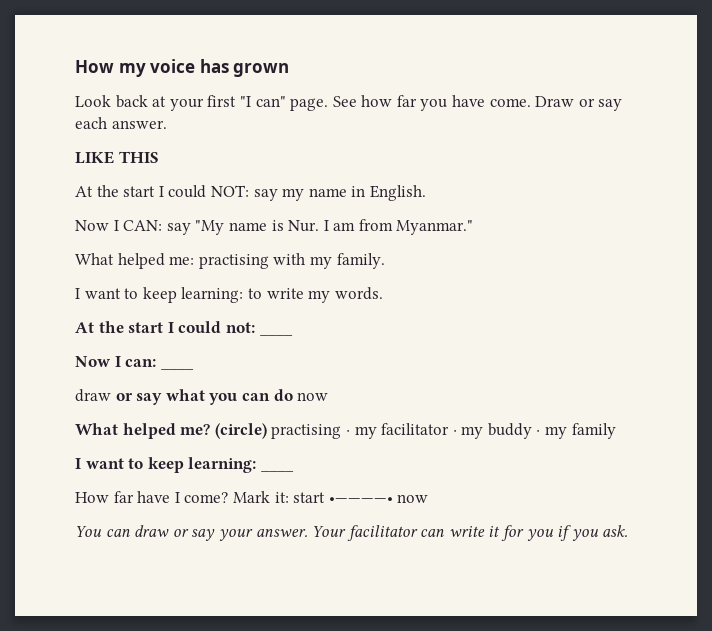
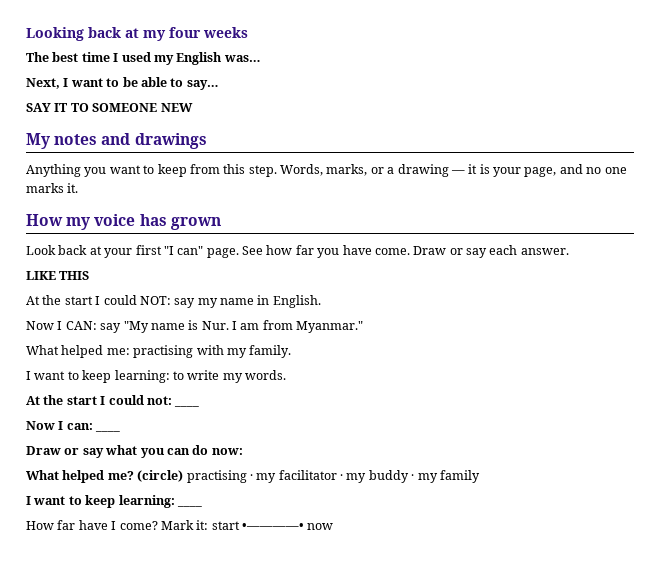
+ Looking back at my four weeks
+ The best time I used my English was…
+ Next, I want to be able to say…
+ SAY IT TO SOMEONE NEW
+ My notes and drawings
+ Anything you want to keep from this step. Words, marks, or a drawing — it is your page, and no one marks it.
- draw or say what you can do now
+ Draw or say what you can do now:
- You can draw or say your answer. Your facilitator can write it for you if you ask.

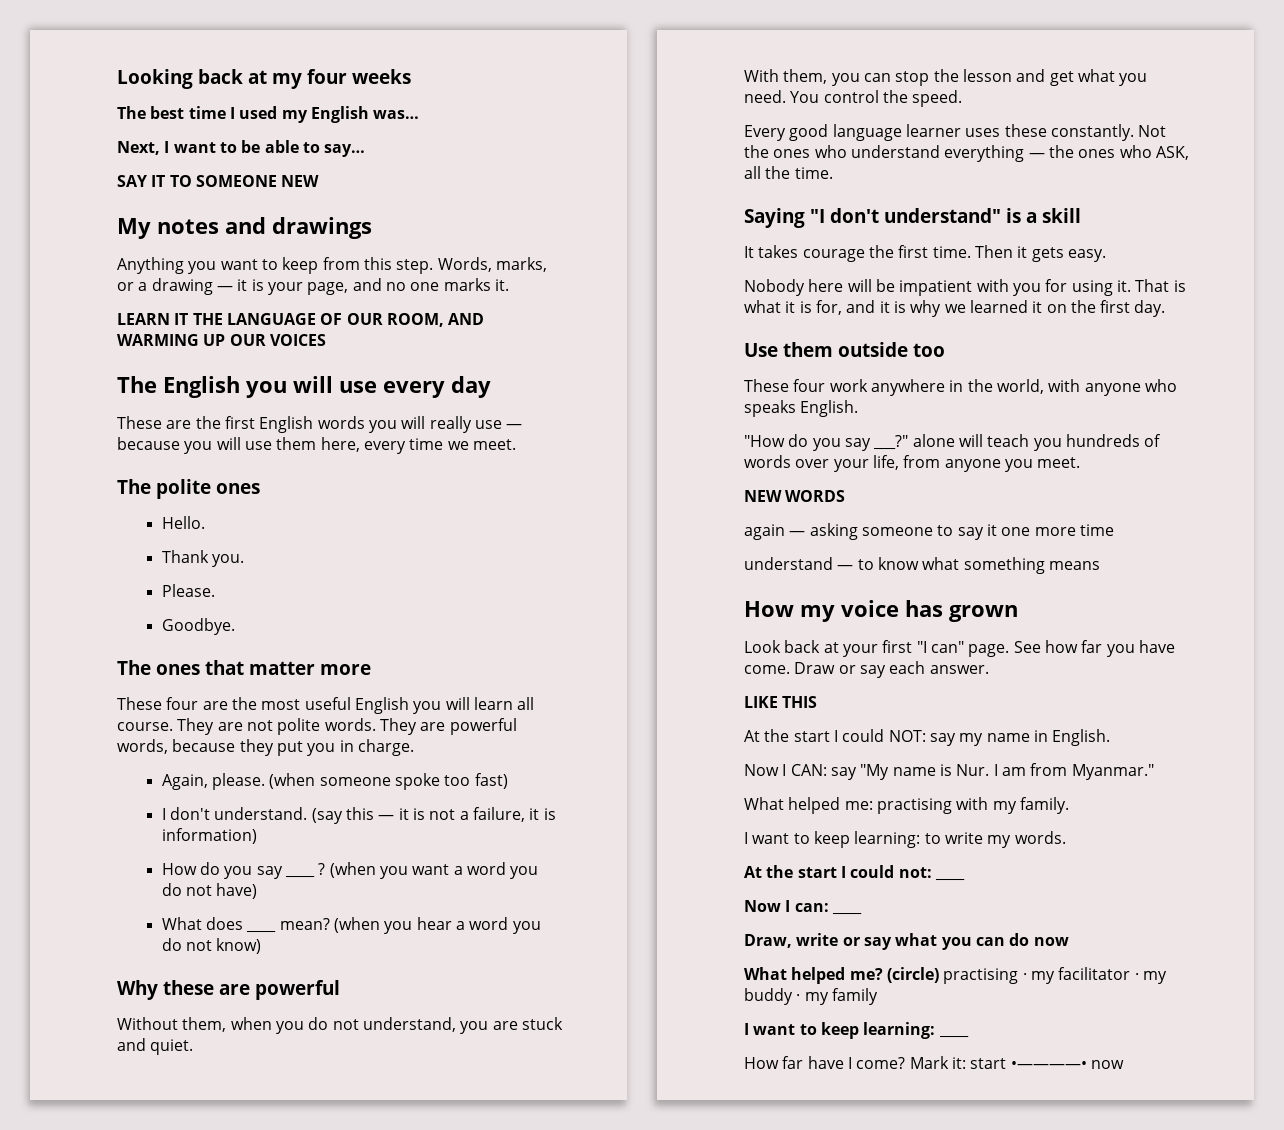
+ LEARN IT THE LANGUAGE OF OUR ROOM, AND WARMING UP OUR VOICES
+ The English you will use every day
+ These are the first English words you will really use — because you will use them here, every time we meet.
+ The polite ones
+ Hello.
+ Thank you.
+ Please.
+ Goodbye.
+ The ones that matter more
+ These four are the most useful English you will learn all course. They are not polite words. They are powerful words, because they put you in charge.
+ Again, please. (when someone spoke too fast)
+ I don't understand. (say this — it is not a failure, it is information)
+ How do you say ____ ? (when you want a word you do not have)
+ What does ____ mean? (when you hear a word you do not know)
+ Why these are powerful
+ Without them, when you do not understand, you are stuck and quiet.
+ With them, you can stop the lesson and get what you need. You control the speed.
+ Every good language learner uses these constantly. Not the ones who understand everything — the ones who ASK, all the time.
+ Saying "I don't understand" is a skill
+ It takes courage the first time. Then it gets easy.
+ Nobody here will be impatient with you for using it. That is what it is for, and it is why we learned it on the first day.
+ Use them outside too
+ These four work anywhere in the world, with anyone who speaks English.
+ "How do you say ___?" alone will teach you hundreds of words over your life, from anyone you meet.
+ NEW WORDS
+ again — asking someone to say it one more time
+ understand — to know what something means
- Draw or say what you can do now:
+ Draw, write or say what you can do now

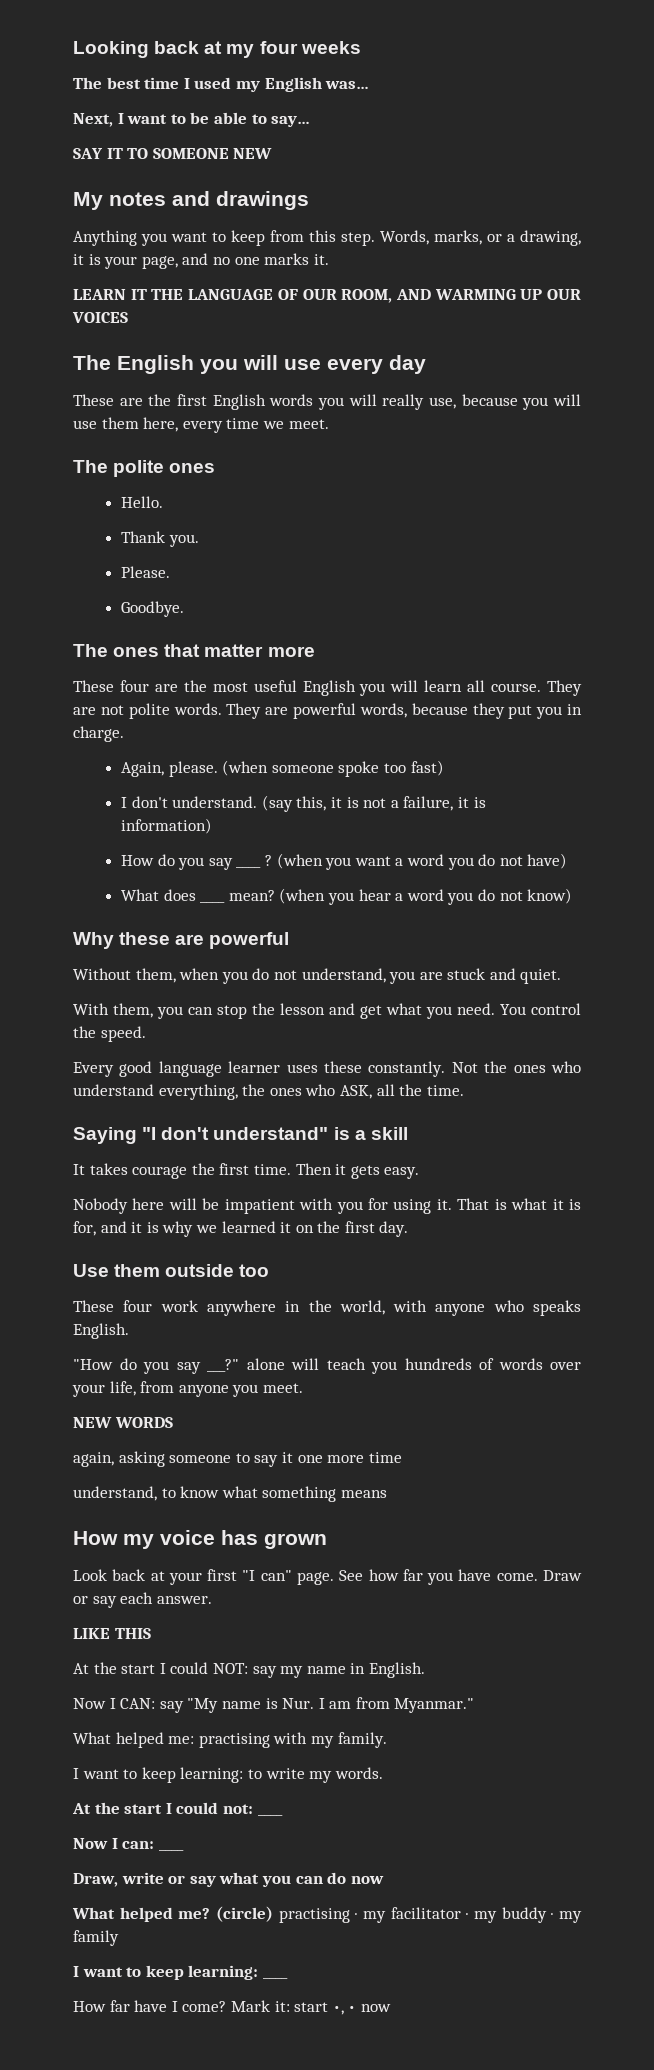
- Words, marks, or a drawing — it is your page, and no one marks it.
+ Words, marks, or a drawing, it is your page, and no one marks it.
- These are the first English words you will really use — because you will use them here, every time we meet.
+ These are the first English words you will really use, because you will use them here, every time we meet.
- (say this — it is not a failure, it is information)
+ (say this, it is not a failure, it is information)
- Not the ones who understand everything — the ones who ASK, all the time.
+ Not the ones who understand everything, the ones who ASK, all the time.
- again — asking someone to say it one more time
+ again, asking someone to say it one more time
- understand — to know what something means
+ understand, to know what something means
- Mark it: start •————• now
+ Mark it: start •, • now

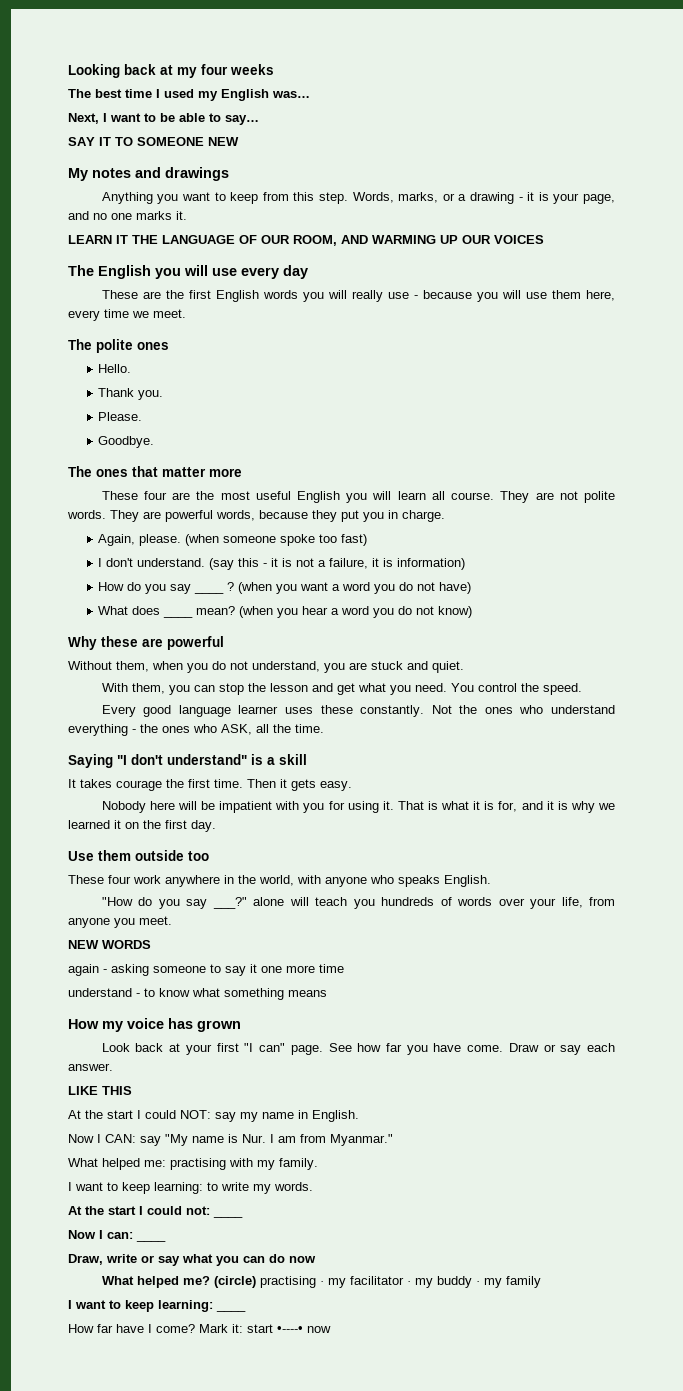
- Words, marks, or a drawing, it is your page, and no one marks it.
+ Words, marks, or a drawing - it is your page, and no one marks it.
- These are the first English words you will really use, because you will use them here, every time we meet.
+ These are the first English words you will really use - because you will use them here, every time we meet.
- (say this, it is not a failure, it is information)
+ (say this - it is not a failure, it is information)
- Not the ones who understand everything, the ones who ASK, all the time.
+ Not the ones who understand everything - the ones who ASK, all the time.
- again, asking someone to say it one more time
+ again - asking someone to say it one more time
- understand, to know what something means
+ understand - to know what something means
- Mark it: start •, • now
+ Mark it: start •----• now

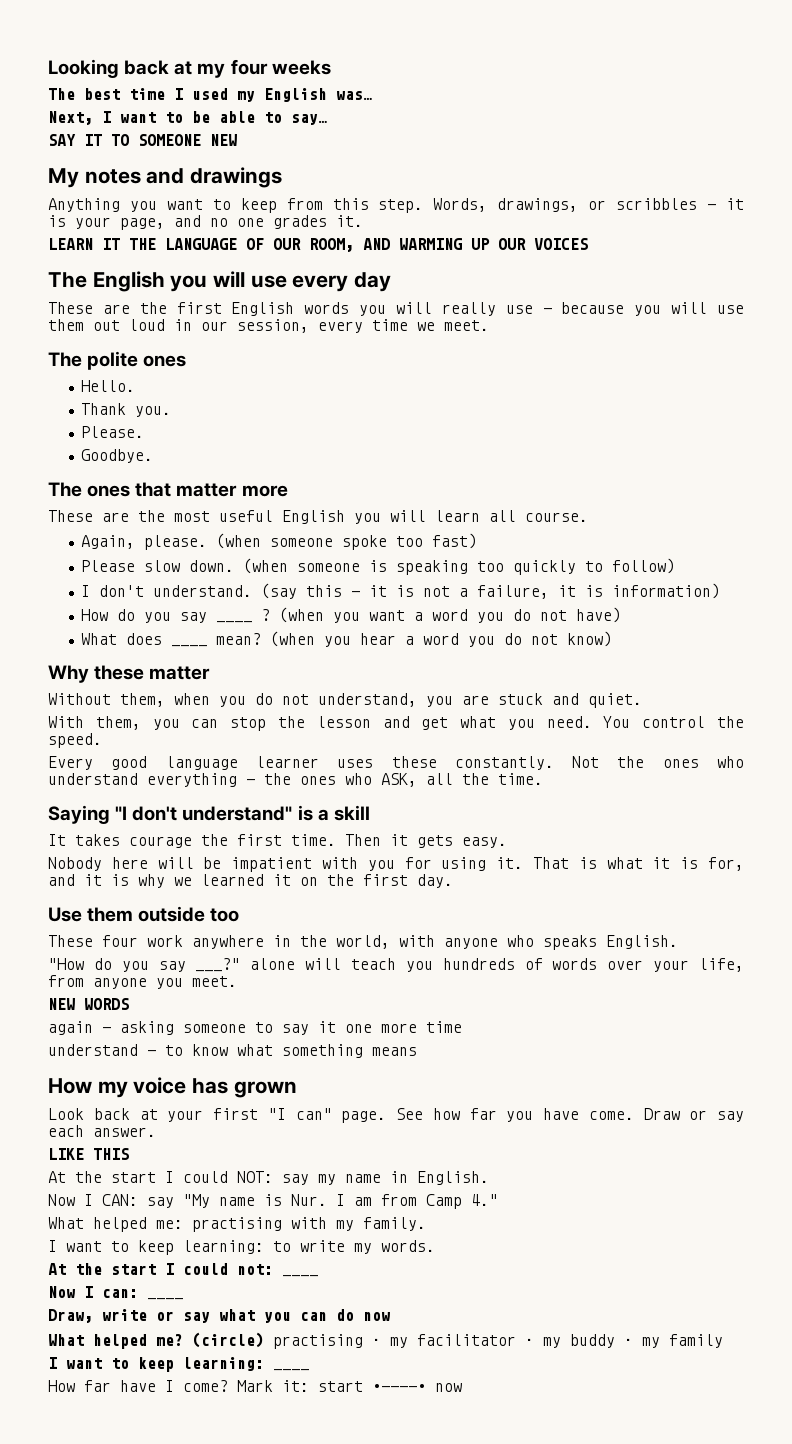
- Words, marks, or a drawing - it is your page, and no one marks it.
+ Words, drawings, or scribbles - it is your page, and no one grades it.
- These are the first English words you will really use - because you will use them here, every time we meet.
+ These are the first English words you will really use - because you will use them out loud in our session, every time we meet.
- These four are the most useful English you will learn all course. They are not polite words. They are powerful words, because they put you in charge.
+ These are the most useful English you will learn all course.
+ Please slow down. (when someone is speaking too quickly to follow)
- Why these are powerful
+ Why these matter
- Now I CAN: say "My name is Nur. I am from Myanmar."
+ Now I CAN: say "My name is Nur. I am from Camp 4."

